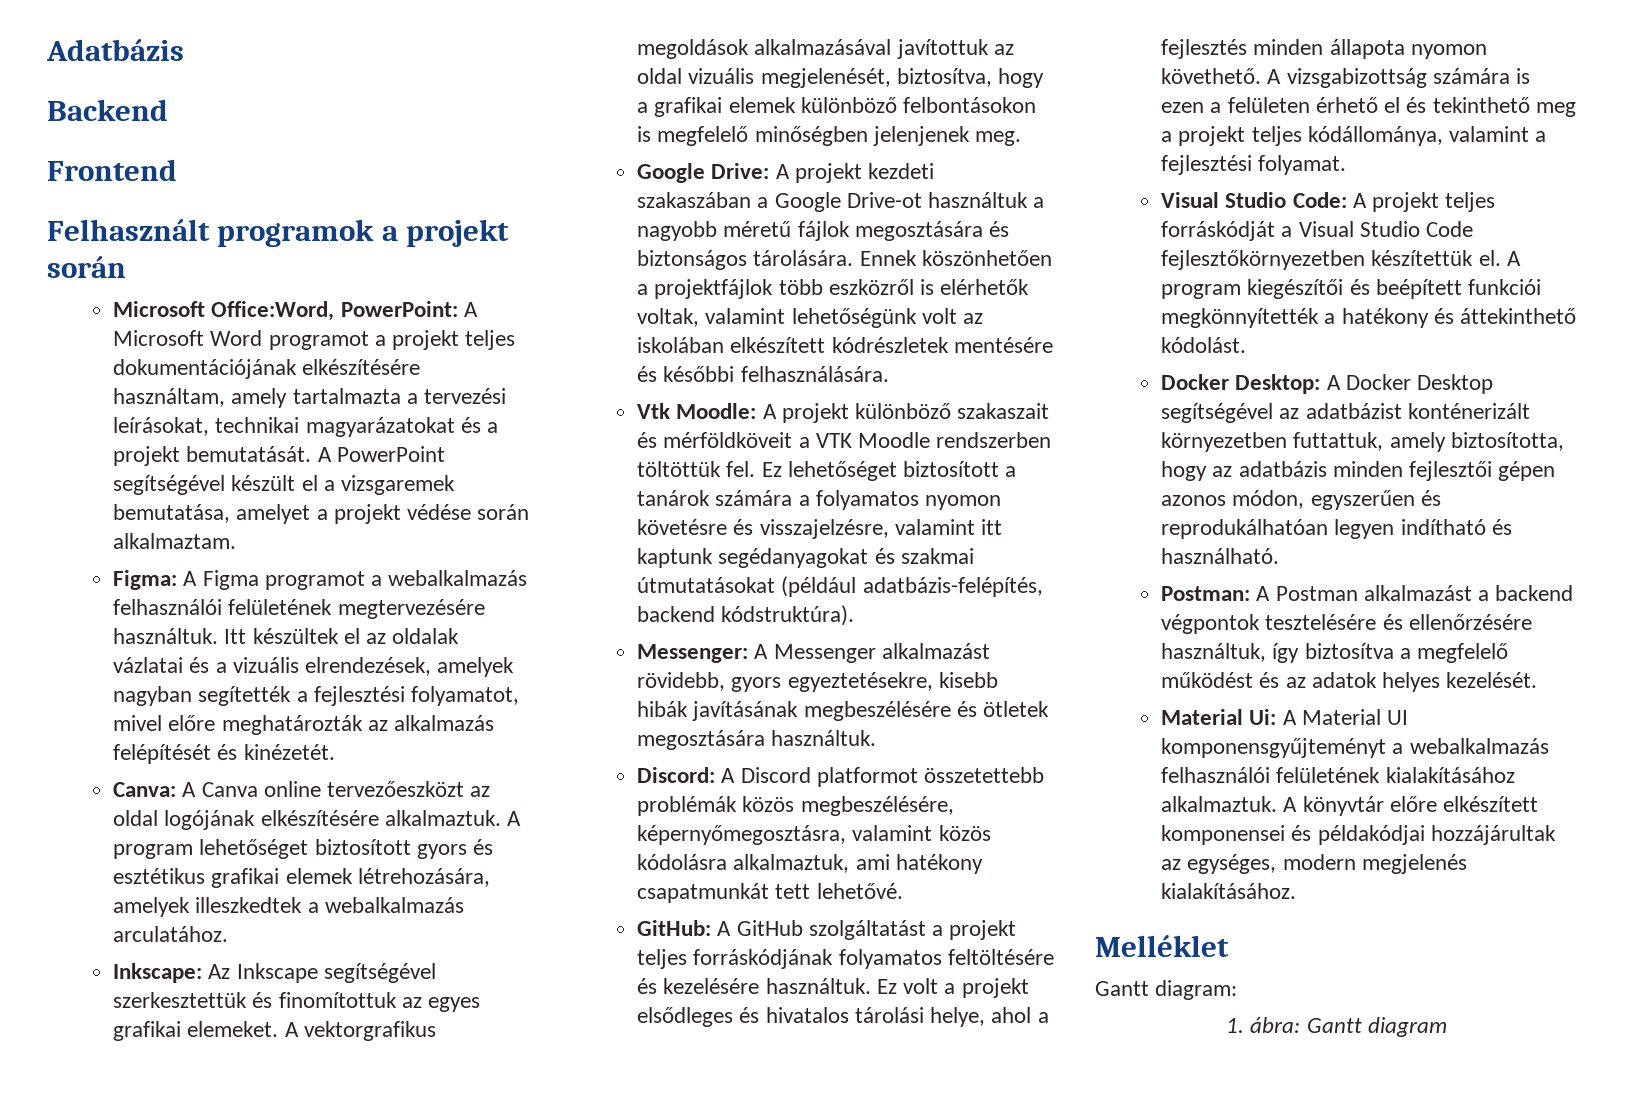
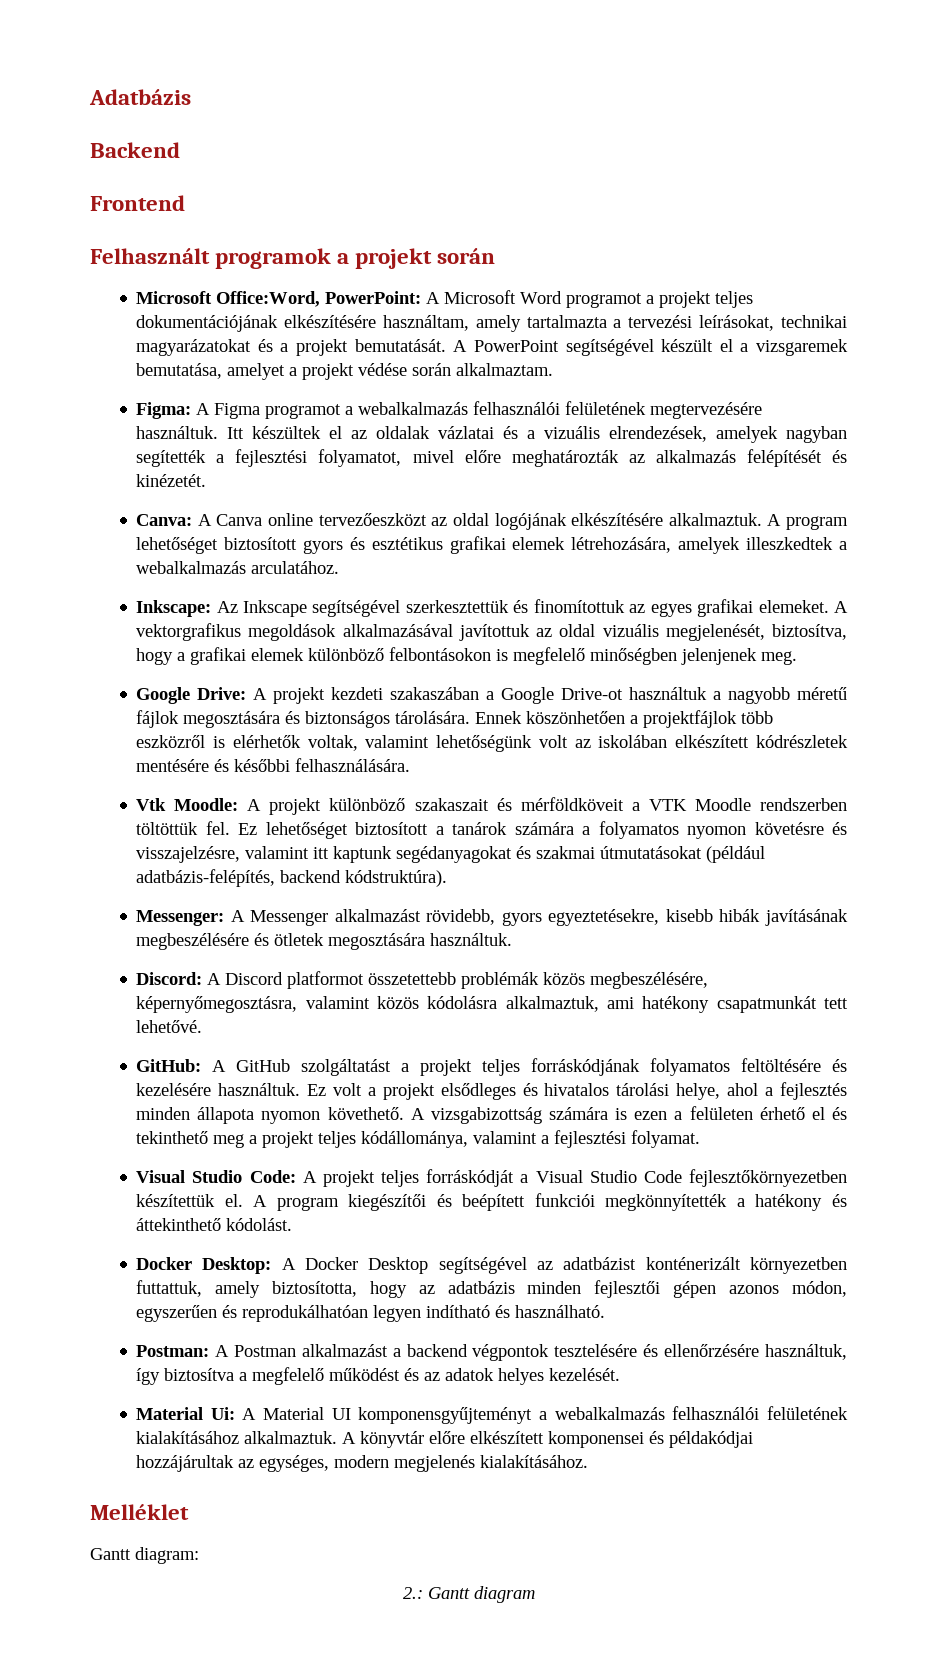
- 1. ábra: Gantt diagram
+ 2.: Gantt diagram

